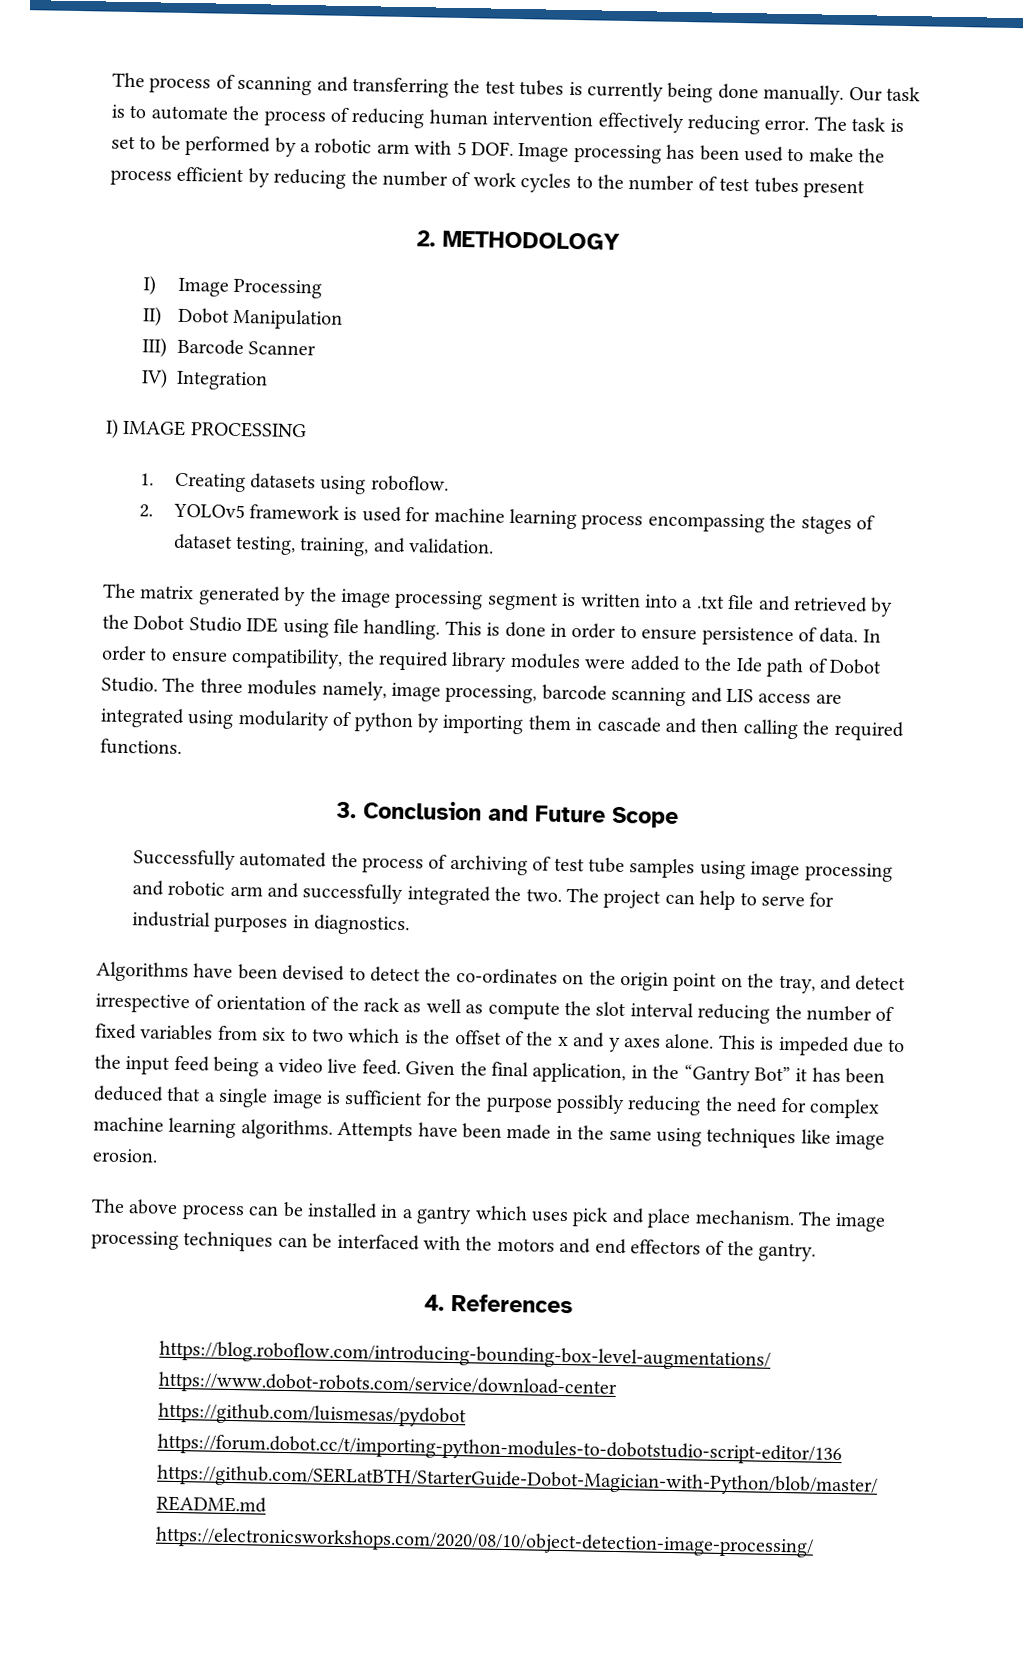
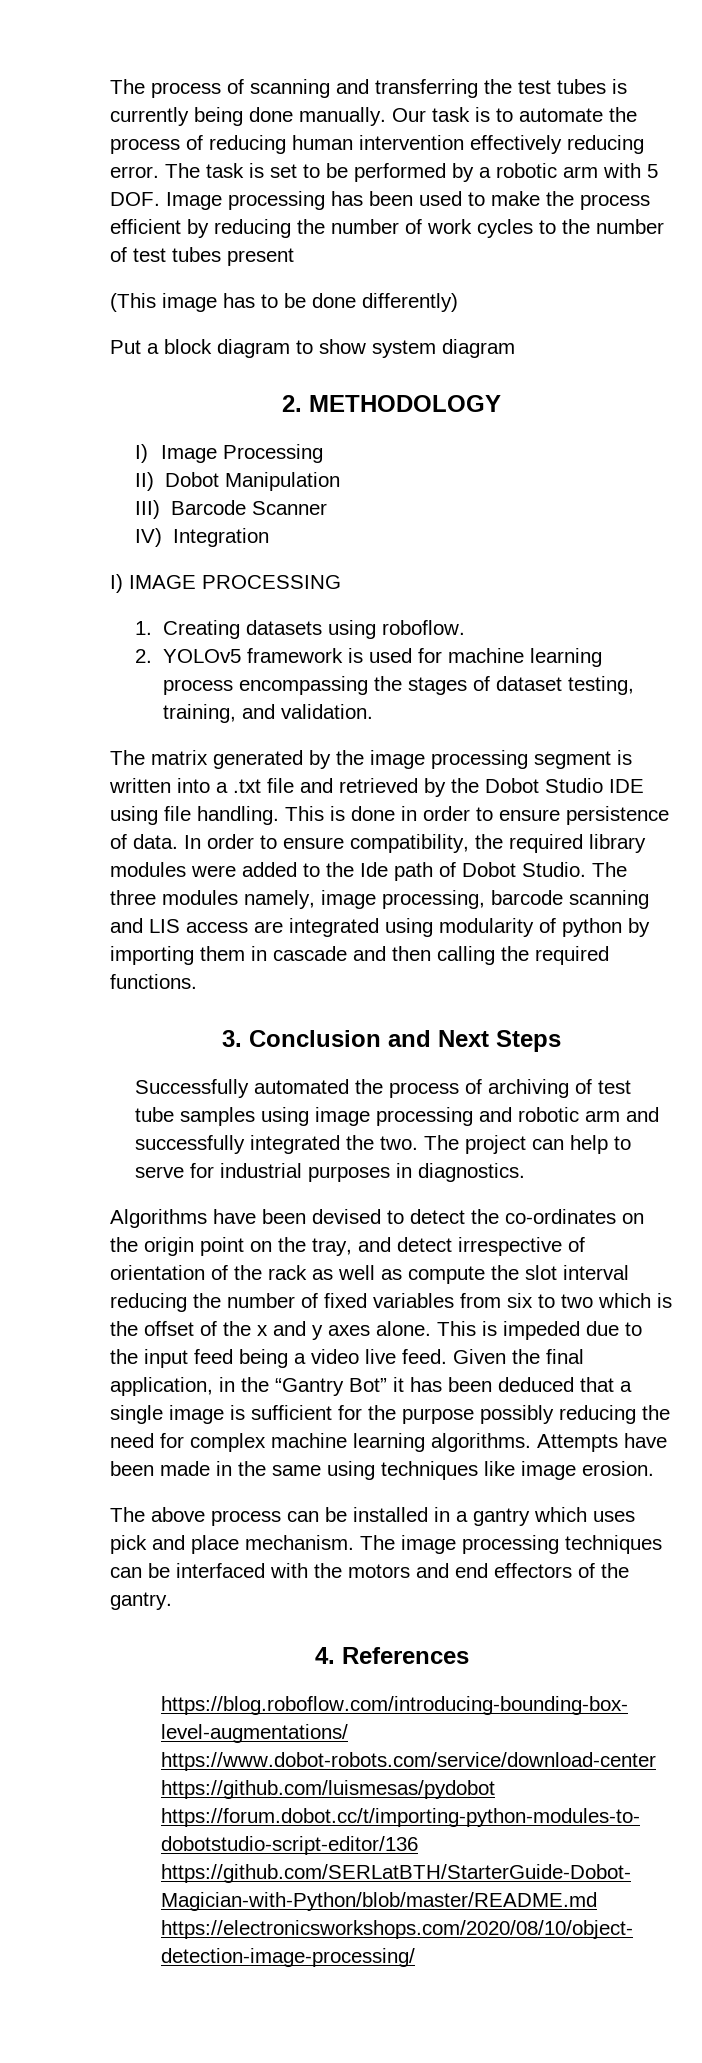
+ (This image has to be done differently)
+ Put a block diagram to show system diagram
- 3. Conclusion and Future Scope
+ 3. Conclusion and Next Steps

